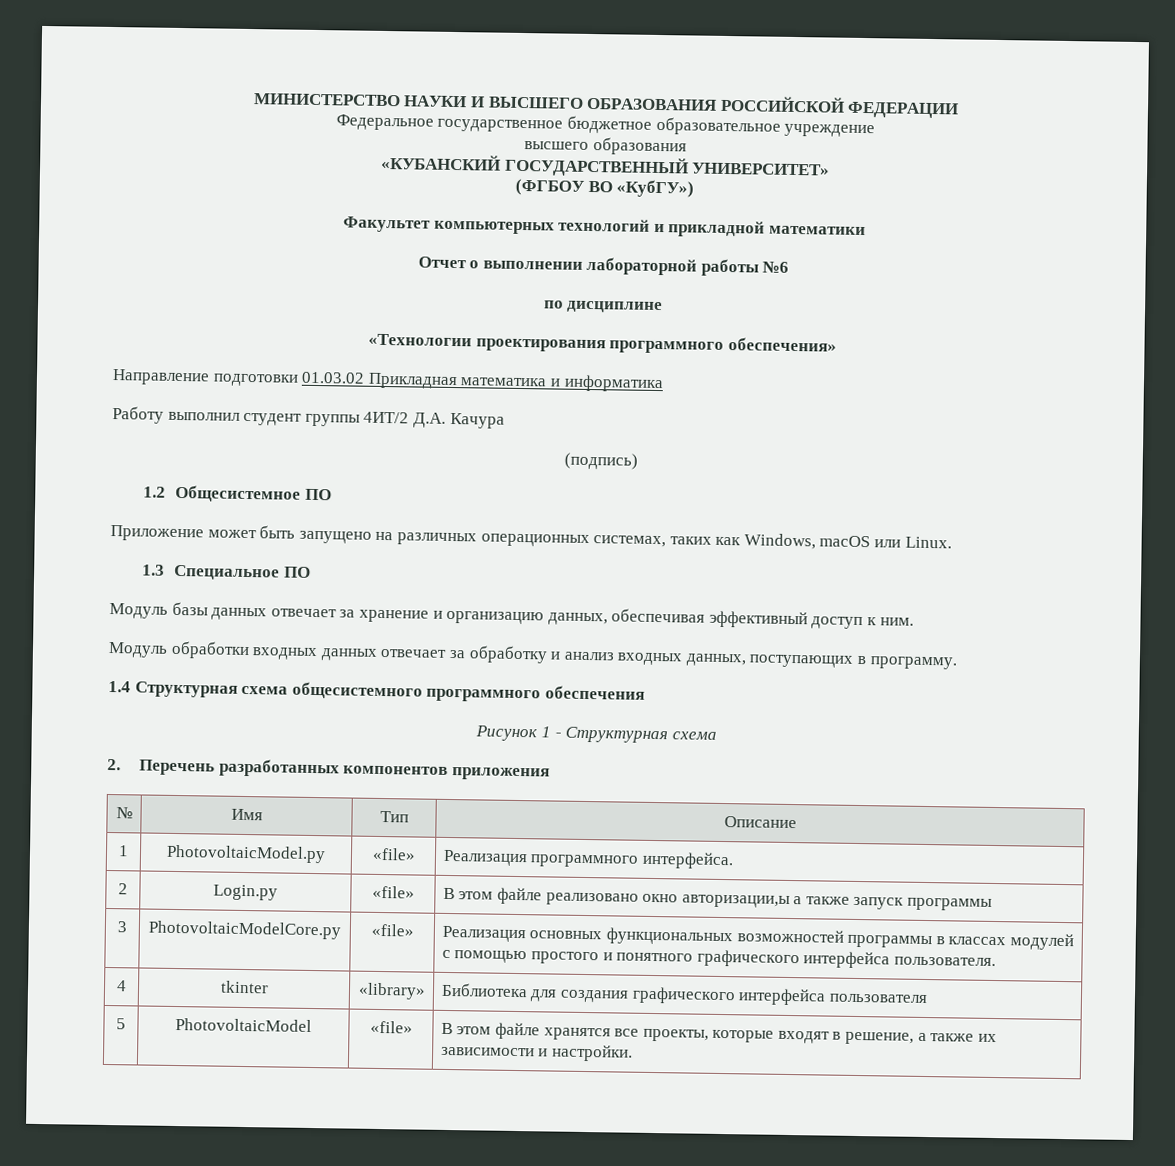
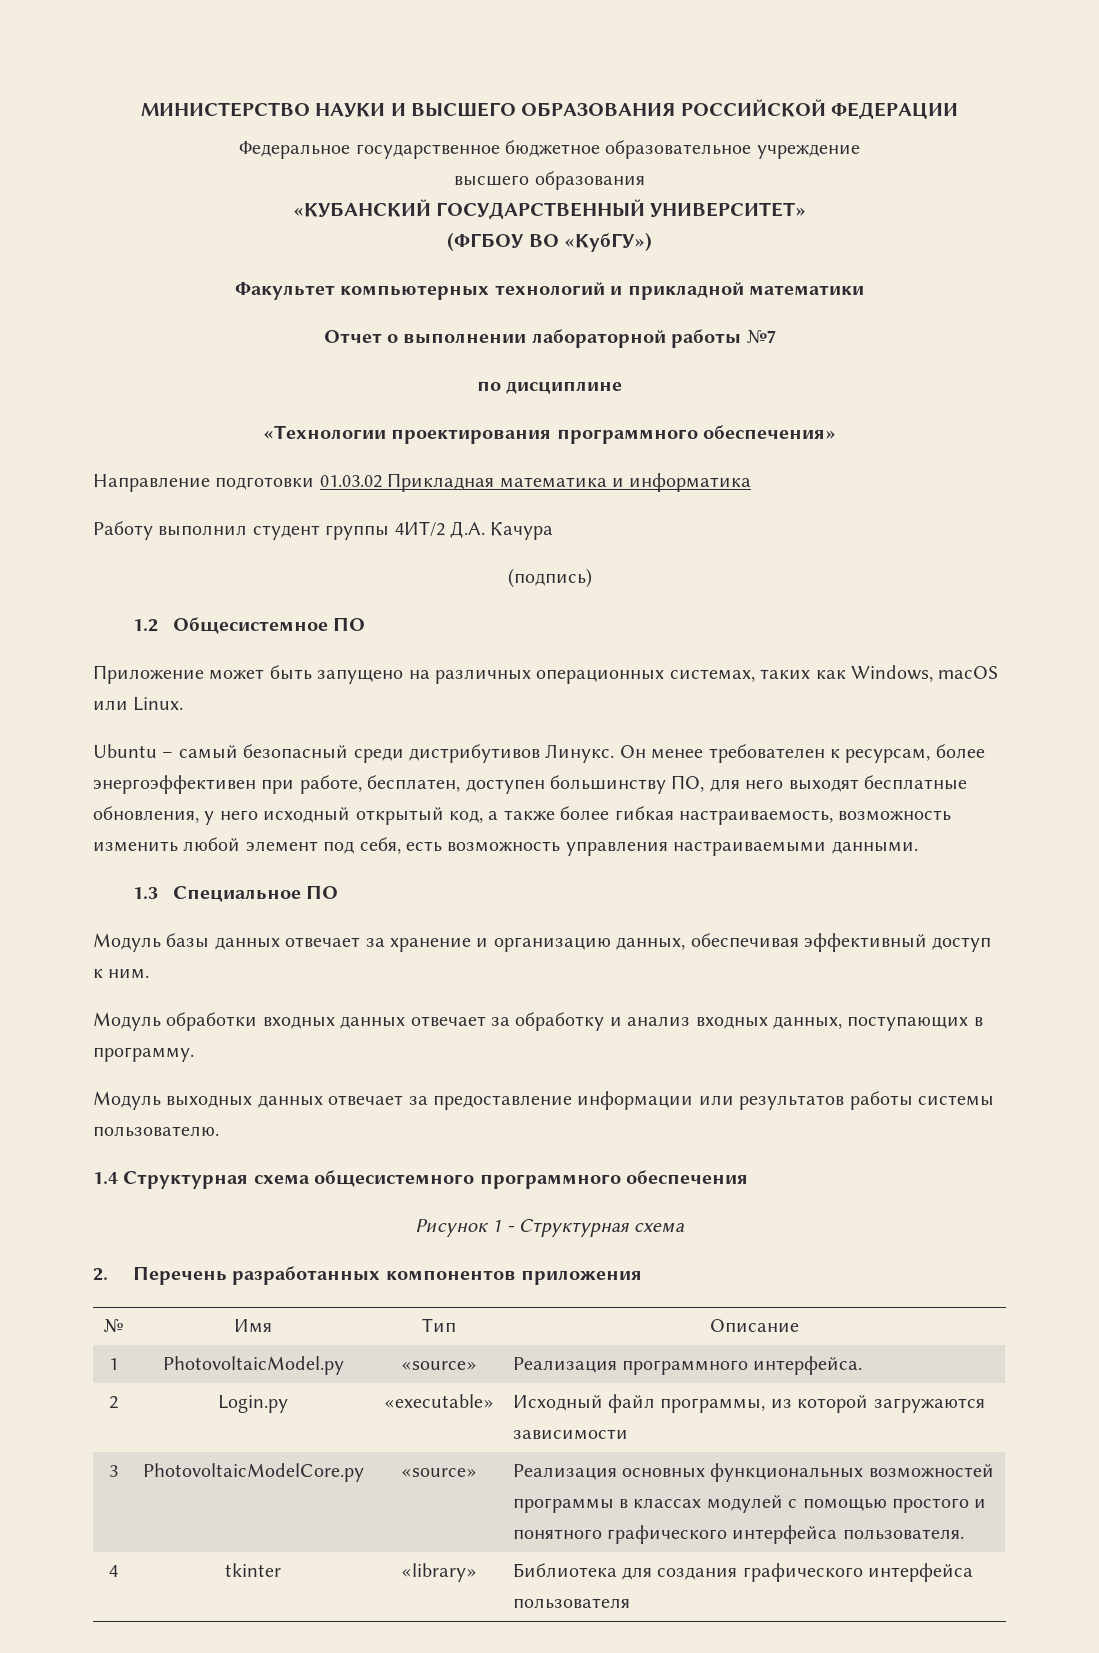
- Отчет о выполнении лабораторной работы №6
+ Отчет о выполнении лабораторной работы №7
+ Ubuntu – самый безопасный среди дистрибутивов Линукс. Он менее требователен к ресурсам, более энергоэффективен при работе, бесплатен, доступен большинству ПО, для него выходят бесплатные обновления, у него исходный открытый код, а также более гибкая настраиваемость, возможность изменить любой элемент под себя, есть возможность управления настраиваемыми данными.
+ Модуль выходных данных отвечает за предоставление информации или результатов работы системы пользователю.
- 1 | PhotovoltaicModel.py | «file» | Реализация программного интерфейса.
+ 1 | PhotovoltaicModel.py | «source» | Реализация программного интерфейса.
- 2 | Login.py | «file» | В этом файле реализовано окно авторизации,ы а также запуск программы
+ 2 | Login.py | «executable» | Исходный файл программы, из которой загружаются зависимости
- 3 | PhotovoltaicModelCore.py | «file» | Реализация основных функциональных возможностей программы в классах модулей с помощью простого и понятного графического интерфейса пользователя.
+ 3 | PhotovoltaicModelCore.py | «source» | Реализация основных функциональных возможностей программы в классах модулей с помощью простого и понятного графического интерфейса пользователя.
- 5 | PhotovoltaicModel | «file» | В этом файле хранятся все проекты, которые входят в решение, а также их зависимости и настройки.

